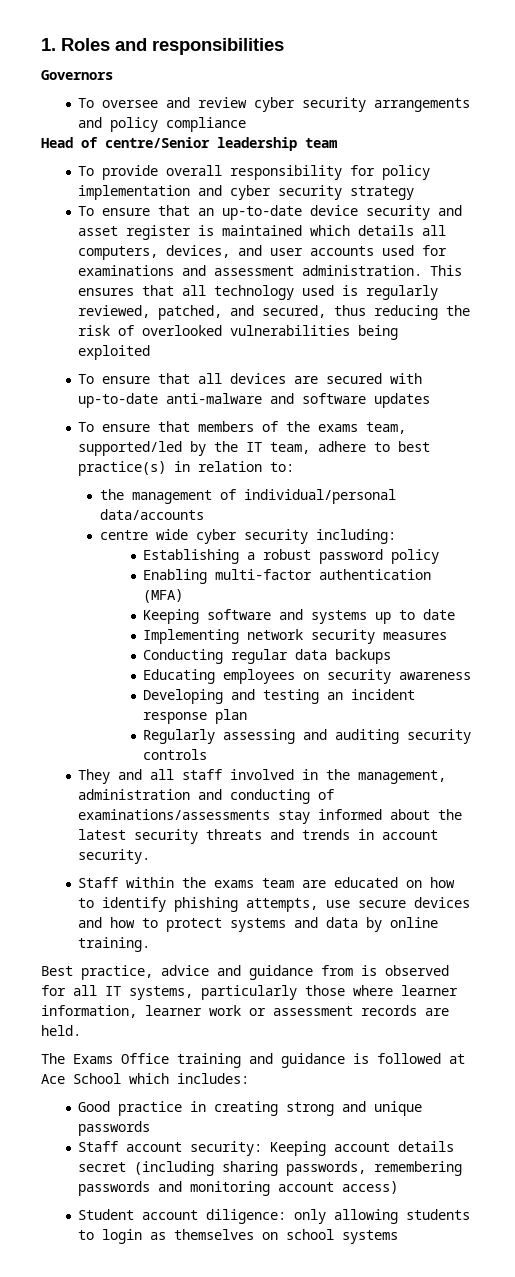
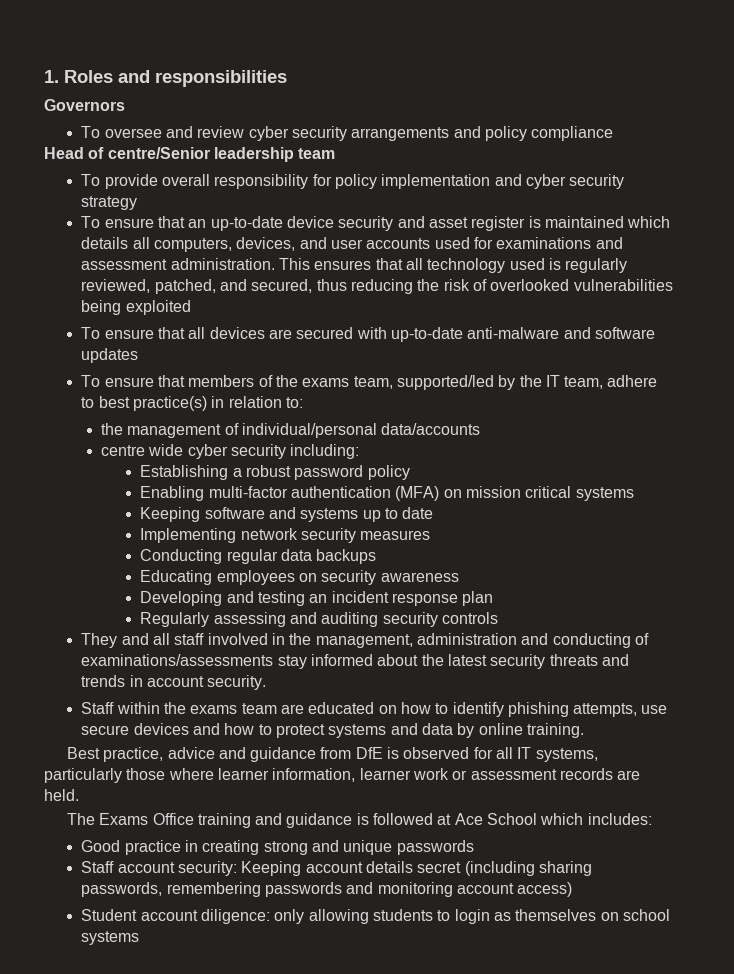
- Enabling multi-factor authentication (MFA)
+ Enabling multi-factor authentication (MFA) on mission critical systems
- Best practice, advice and guidance from is observed for all IT systems, particularly those where learner information, learner work or assessment records are held.
+ Best practice, advice and guidance from DfE is observed for all IT systems, particularly those where learner information, learner work or assessment records are held.

